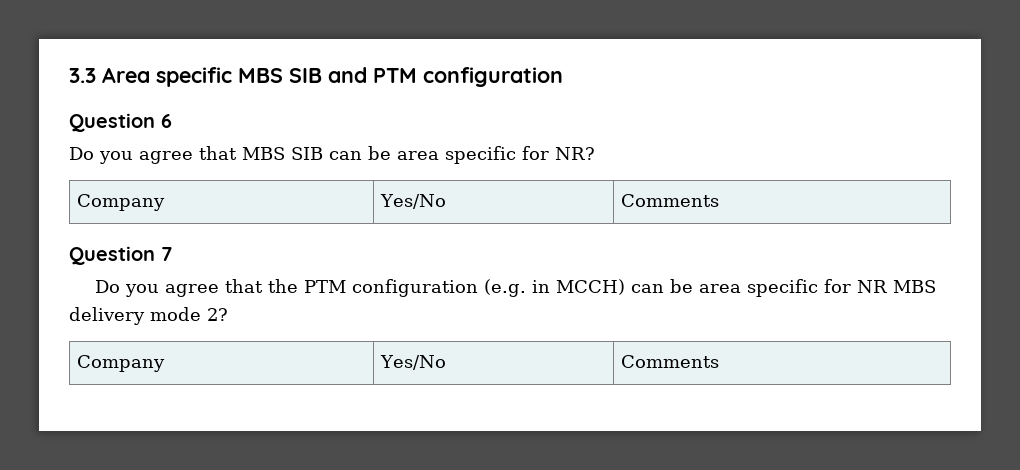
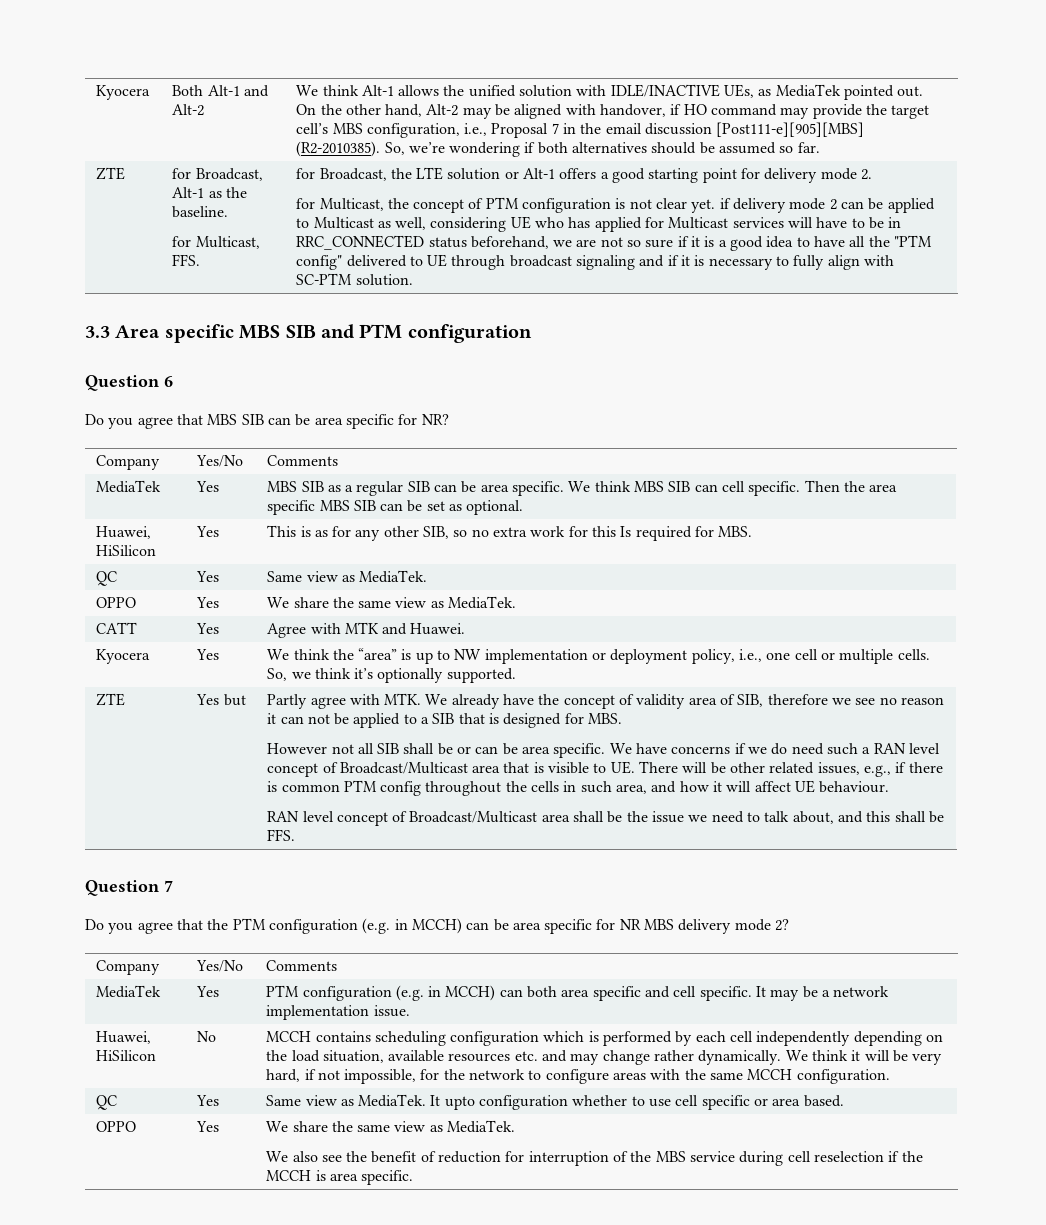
+ Kyocera | Both Alt-1 and Alt-2 | We think Alt-1 allows the unified solution with IDLE/INACTIVE UEs, as MediaTek pointed out. On the other hand, Alt-2 may be aligned with handover, if HO command may provide the target cell’s MBS configuration, i.e., Proposal 7 in the email discussion [Post111-e][905][MBS] (R2-2010385). So, we’re wondering if both alternatives should be assumed so far.
+ ZTE | for Broadcast, Alt-1 as the baseline.
+ for Multicast, FFS. | for Broadcast, the LTE solution or Alt-1 offers a good starting point for delivery mode 2.
+ for Multicast, the concept of PTM configuration is not clear yet. if delivery mode 2 can be applied to Multicast as well, considering UE who has applied for Multicast services will have to be in RRC_CONNECTED status beforehand, we are not so sure if it is a good idea to have all the "PTM config" delivered to UE through broadcast signaling and if it is necessary to fully align with SC-PTM solution.
+ MediaTek | Yes | MBS SIB as a regular SIB can be area specific. We think MBS SIB can cell specific. Then the area specific MBS SIB can be set as optional.
+ Huawei, HiSilicon | Yes | This is as for any other SIB, so no extra work for this Is required for MBS.
+ QC | Yes | Same view as MediaTek.
+ OPPO | Yes | We share the same view as MediaTek.
+ CATT | Yes | Agree with MTK and Huawei.
+ Kyocera | Yes | We think the “area” is up to NW implementation or deployment policy, i.e., one cell or multiple cells. So, we think it’s optionally supported.
+ ZTE | Yes but | Partly agree with MTK. We already have the concept of validity area of SIB, therefore we see no reason it can not be applied to a SIB that is designed for MBS.
+ However not all SIB shall be or can be area specific. We have concerns if we do need such a RAN level concept of Broadcast/Multicast area that is visible to UE. There will be other related issues, e.g., if there is common PTM config throughout the cells in such area, and how it will affect UE behaviour.
+ RAN level concept of Broadcast/Multicast area shall be the issue we need to talk about, and this shall be FFS.
+ MediaTek | Yes | PTM configuration (e.g. in MCCH) can both area specific and cell specific. It may be a network implementation issue.
+ Huawei, HiSilicon | No | MCCH contains scheduling configuration which is performed by each cell independently depending on the load situation, available resources etc. and may change rather dynamically. We think it will be very hard, if not impossible, for the network to configure areas with the same MCCH configuration.
+ QC | Yes | Same view as MediaTek. It upto configuration whether to use cell specific or area based.
+ OPPO | Yes | We share the same view as MediaTek.
+ We also see the benefit of reduction for interruption of the MBS service during cell reselection if the MCCH is area specific.

